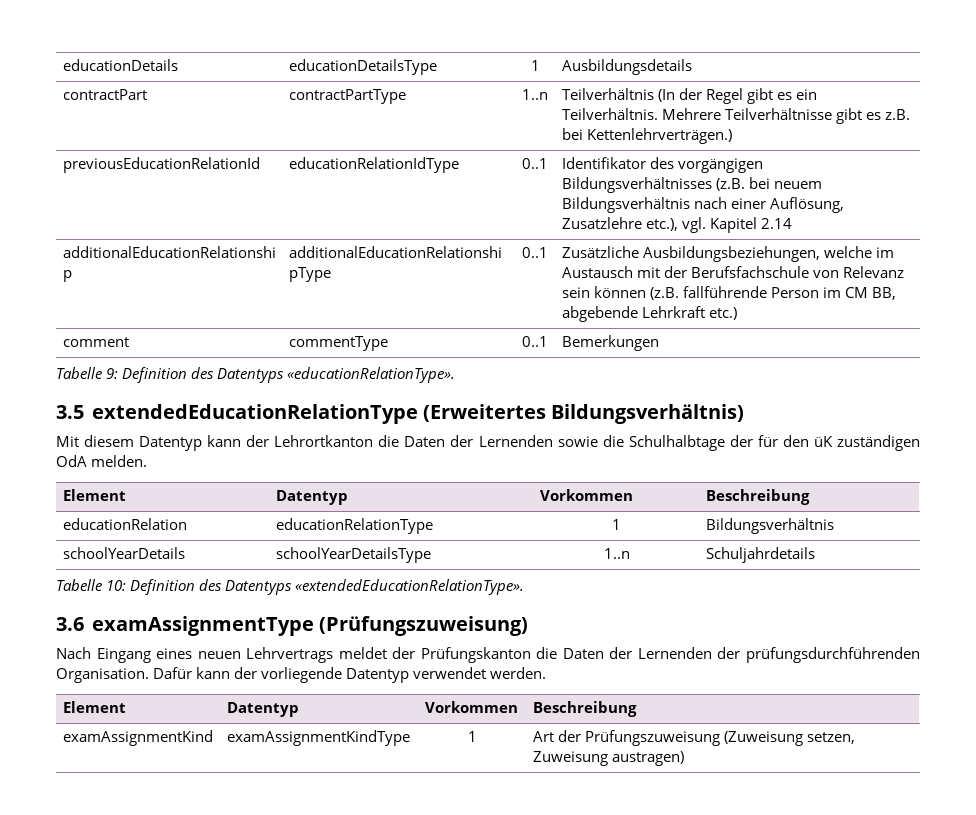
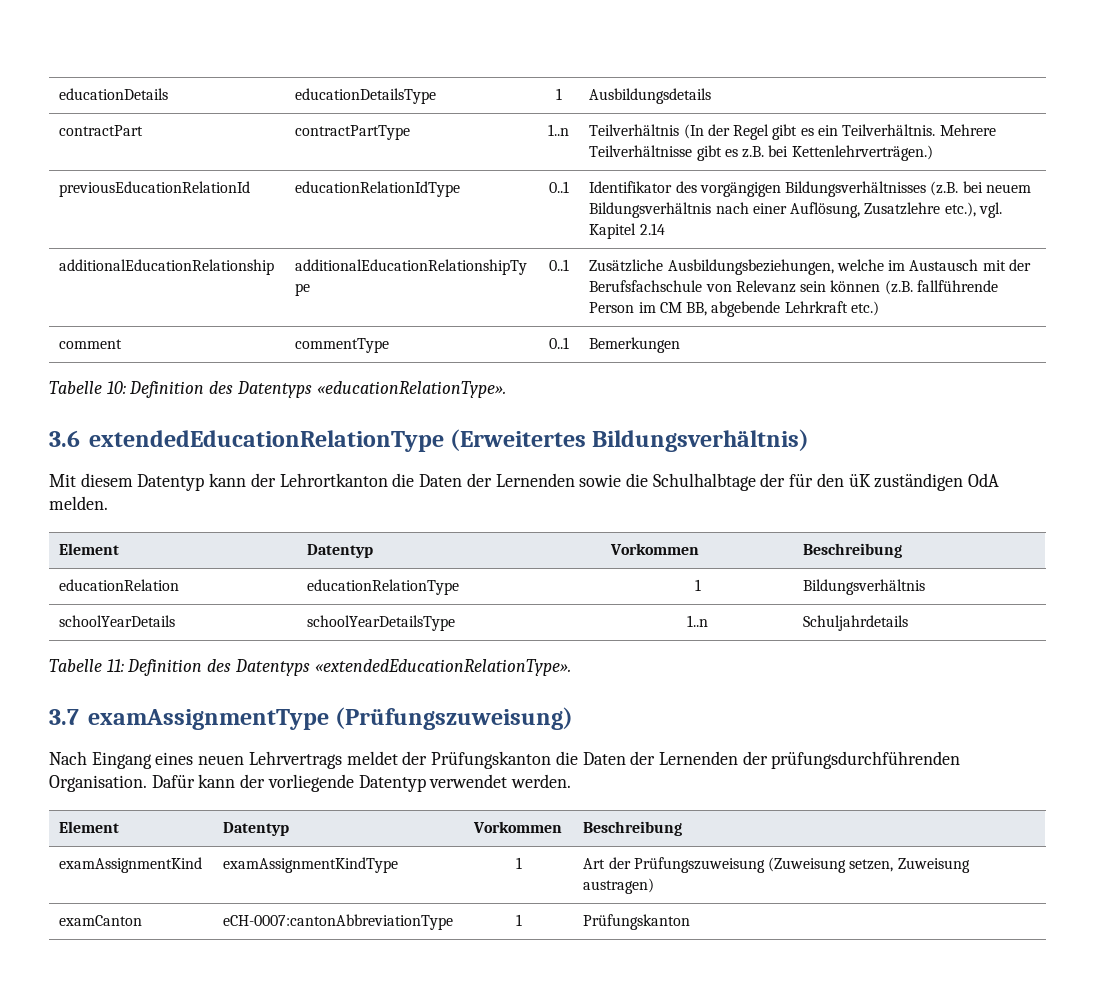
- Tabelle 9: Definition des Datentyps «educationRelationType».
+ Tabelle 10: Definition des Datentyps «educationRelationType».
- 3.5 extendedEducationRelationType (Erweitertes Bildungsverhältnis)
+ 3.6 extendedEducationRelationType (Erweitertes Bildungsverhältnis)
- Tabelle 10: Definition des Datentyps «extendedEducationRelationType».
+ Tabelle 11: Definition des Datentyps «extendedEducationRelationType».
- 3.6 examAssignmentType (Prüfungszuweisung)
+ 3.7 examAssignmentType (Prüfungszuweisung)
+ examCanton | eCH-0007:cantonAbbreviationType | 1 | Prüfungskanton

